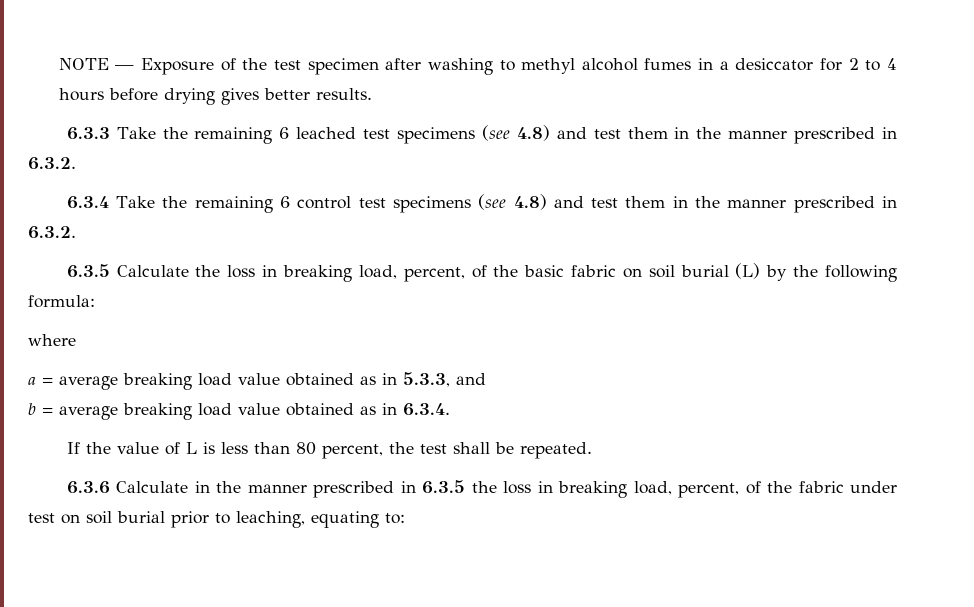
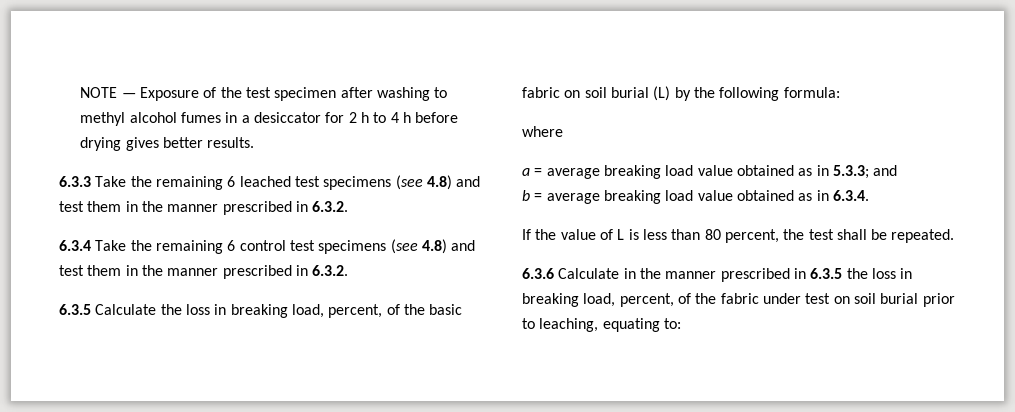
- NOTE — Exposure of the test specimen after washing to methyl alcohol fumes in a desiccator for 2 to 4 hours before drying gives better results.
+ NOTE — Exposure of the test specimen after washing to methyl alcohol fumes in a desiccator for 2 h to 4 h before drying gives better results.
- a = average breaking load value obtained as in 5.3.3, and
+ a = average breaking load value obtained as in 5.3.3; and

